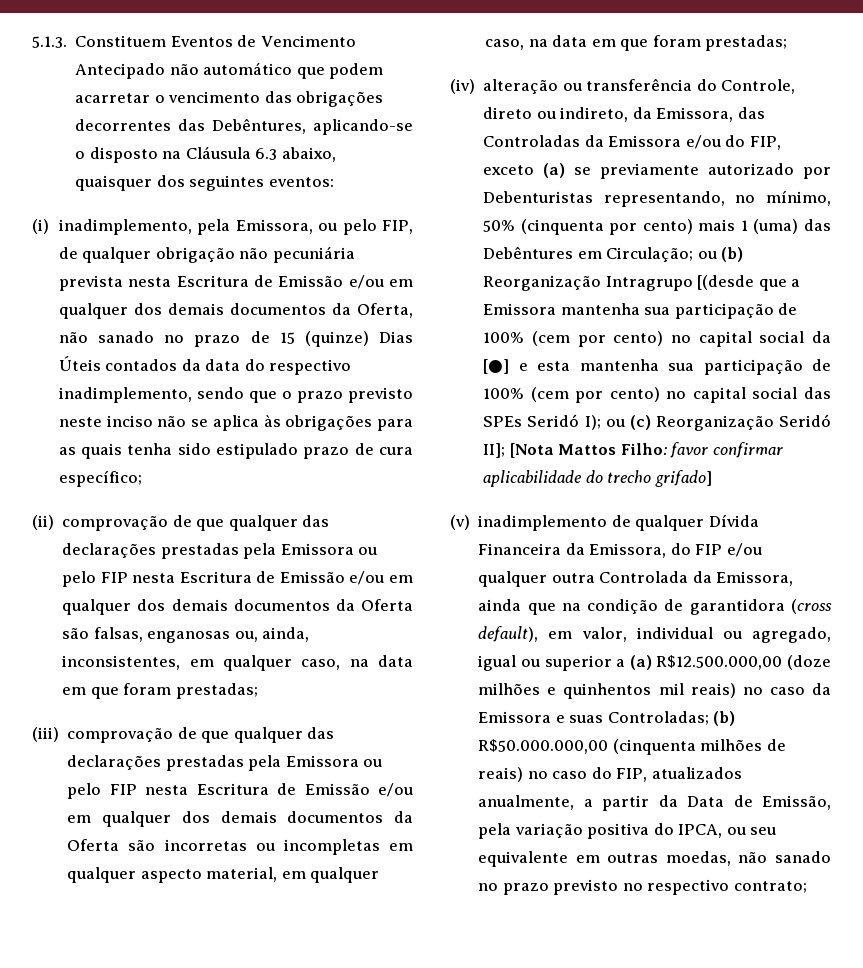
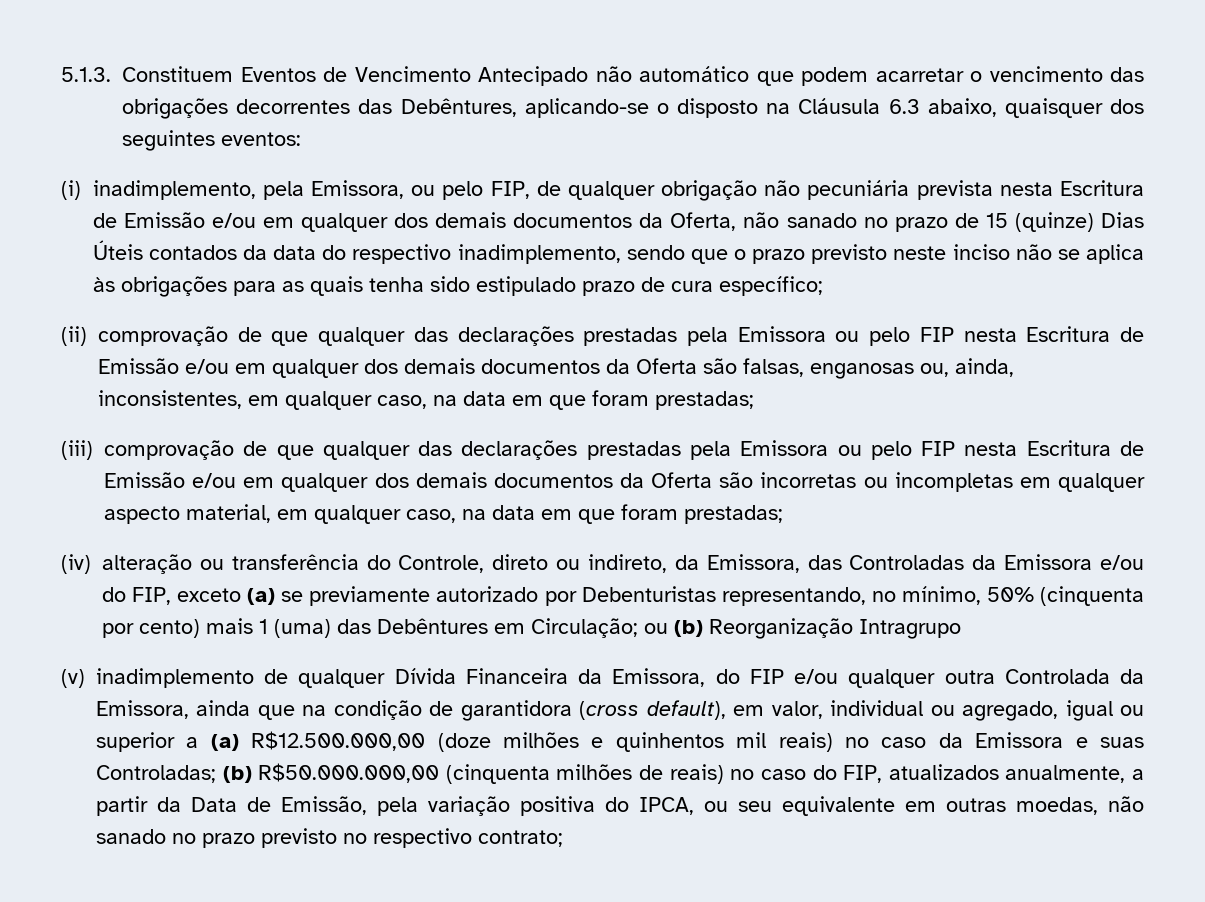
- (iv) alteração ou transferência do Controle, direto ou indireto, da Emissora, das Controladas da Emissora e/ou do FIP, exceto (a) se previamente autorizado por Debenturistas representando, no mínimo, 50% (cinquenta por cento) mais 1 (uma) das Debêntures em Circulação; ou (b) Reorganização Intragrupo [(desde que a Emissora mantenha sua participação de 100% (cem por cento) no capital social da [●] e esta mantenha sua participação de 100% (cem por cento) no capital social das SPEs Seridó I); ou (c) Reorganização Seridó II]; [Nota Mattos Filho: favor confirmar aplicabilidade do trecho grifado]
+ (iv) alteração ou transferência do Controle, direto ou indireto, da Emissora, das Controladas da Emissora e/ou do FIP, exceto (a) se previamente autorizado por Debenturistas representando, no mínimo, 50% (cinquenta por cento) mais 1 (uma) das Debêntures em Circulação; ou (b) Reorganização Intragrupo

